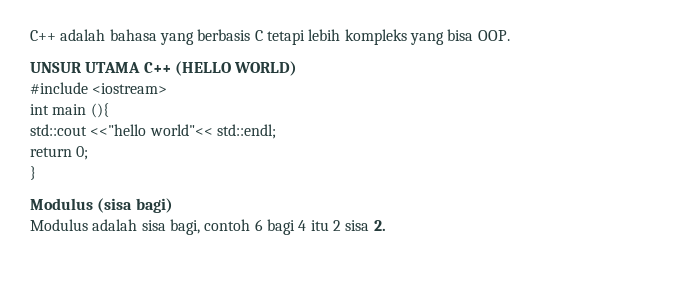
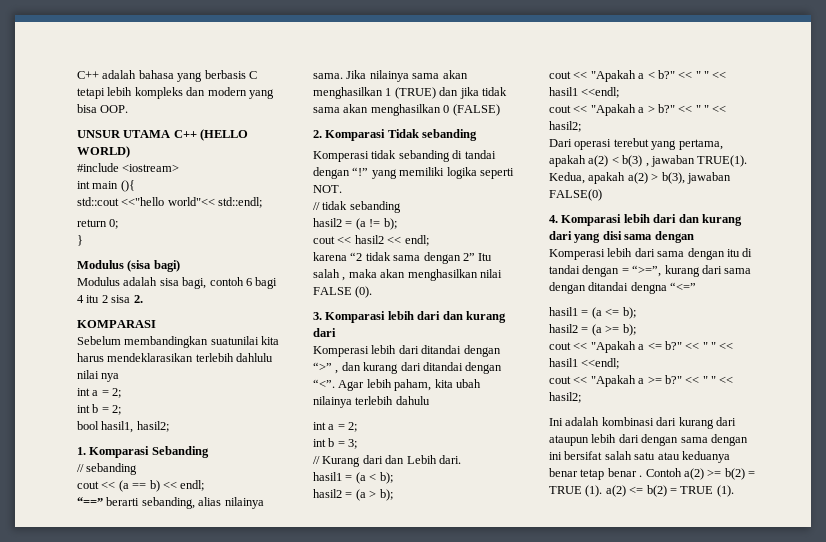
- C++ adalah bahasa yang berbasis C tetapi lebih kompleks yang bisa OOP.
+ C++ adalah bahasa yang berbasis C tetapi lebih kompleks dan modern yang bisa OOP.
+ KOMPARASI
+ Sebelum membandingkan suatunilai kita harus mendeklarasikan terlebih dahlulu nilai nya
+ int a = 2;
+ int b = 2;
+ bool hasil1, hasil2;
+ 1. Komparasi Sebanding
+ // sebanding
+ cout << (a == b) << endl;
+ “==” berarti sebanding, alias nilainya sama. Jika nilainya sama akan menghasilkan 1 (TRUE) dan jika tidak sama akan menghasilkan 0 (FALSE)
+ 2. Komparasi Tidak sebanding
+ Komperasi tidak sebanding di tandai dengan “!” yang memiliki logika seperti NOT.
+ // tidak sebanding
+ hasil2 = (a != b);
+ cout << hasil2 << endl;
+ karena “2 tidak sama dengan 2” Itu salah , maka akan menghasilkan nilai FALSE (0).
+ 3. Komparasi lebih dari dan kurang dari
+ Komperasi lebih dari ditandai dengan “>” , dan kurang dari ditandai dengan “<”. Agar lebih paham, kita ubah nilainya terlebih dahulu
+ int a = 2;
+ int b = 3;
+ // Kurang dari dan Lebih dari.
+ hasil1 = (a < b);
+ hasil2 = (a > b);
+ cout << "Apakah a < b?" << " " << hasil1 <<endl;
+ cout << "Apakah a > b?" << " " << hasil2;
+ Dari operasi terebut yang pertama, apakah a(2) < b(3) , jawaban TRUE(1). Kedua, apakah a(2) > b(3), jawaban FALSE(0)
+ 4. Komparasi lebih dari dan kurang dari yang disi sama dengan
+ Komperasi lebih dari sama dengan itu di tandai dengan = “>=”, kurang dari sama dengan ditandai dengna “<=”
+ hasil1 = (a <= b);
+ hasil2 = (a >= b);
+ cout << "Apakah a <= b?" << " " << hasil1 <<endl;
+ cout << "Apakah a >= b?" << " " << hasil2;
+ Ini adalah kombinasi dari kurang dari ataupun lebih dari dengan sama dengan ini bersifat salah satu atau keduanya benar tetap benar . Contoh a(2) >= b(2) = TRUE (1). a(2) <= b(2) = TRUE (1).

